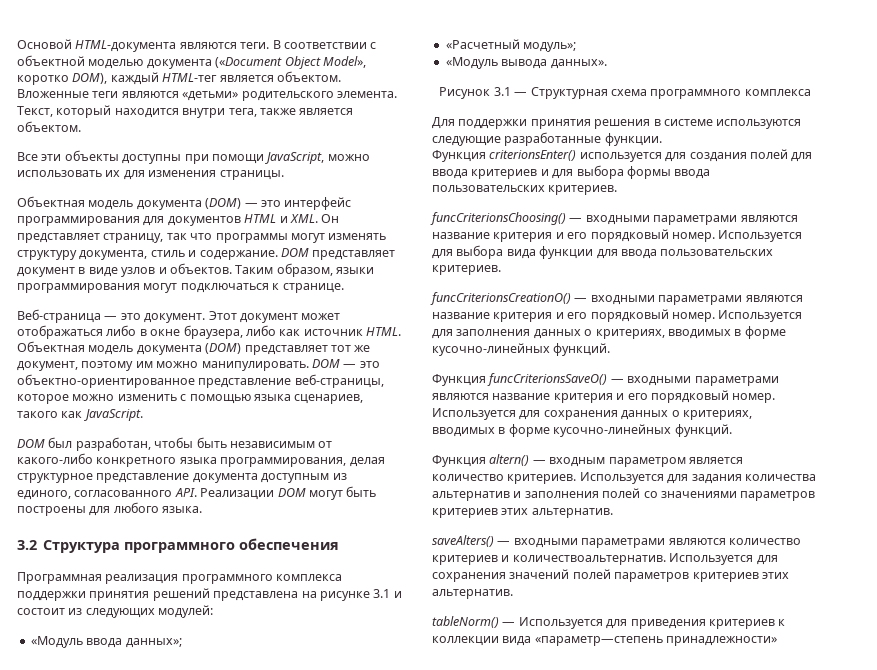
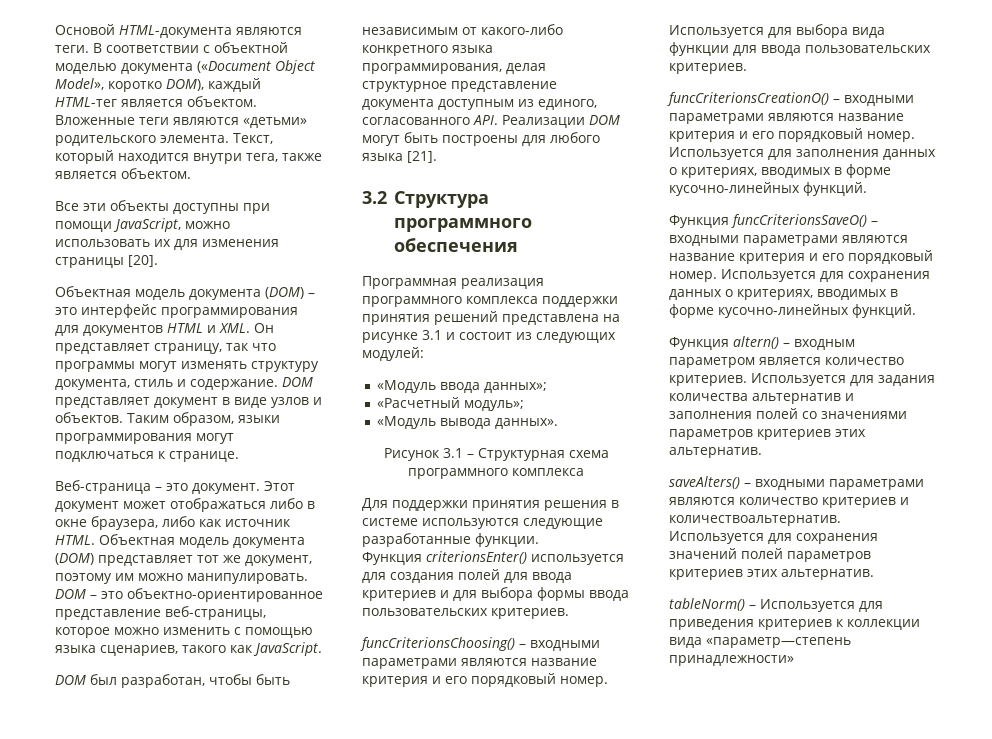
- Все эти объекты доступны при помощи JavaScript, можно использовать их для изменения страницы.
- Объектная модель документа (DOM) — это интерфейс программирования для документов HTML и XML. Он представляет страницу, так что программы могут изменять структуру документа, стиль и содержание.
+ Все эти объекты доступны при помощи JavaScript, можно использовать их для изменения страницы [20].
+ Объектная модель документа (DOM) – это интерфейс программирования для документов HTML и XML. Он представляет страницу, так что программы могут изменять структуру документа, стиль и содержание.
- Веб-страница — это документ.
+ Веб-страница – это документ.
- DOM — это объектно-ориентированное представление веб-страницы, которое можно изменить с помощью языка сценариев, такого как JavaScript.
+ DOM – это объектно-ориентированное представление веб-страницы, которое можно изменить с помощью языка сценариев, такого как JavaScript.
- DOM был разработан, чтобы быть независимым от какого-либо конкретного языка программирования, делая структурное представление документа доступным из единого, согласованного API. Реализации DOM могут быть построены для любого языка.
+ DOM был разработан, чтобы быть независимым от какого-либо конкретного языка программирования, делая структурное представление документа доступным из единого, согласованного API. Реализации DOM могут быть построены для любого языка [21].
- Рисунок 3.1 — Структурная схема программного комплекса
+ Рисунок 3.1 – Структурная схема программного комплекса
- funcСriterionsChoosing() — входными параметрами являются название критерия и его порядковый номер.
+ funcСriterionsChoosing() – входными параметрами являются название критерия и его порядковый номер.
- funcСriterionsCreationO() — входными параметрами являются название критерия и его порядковый номер.
+ funcСriterionsCreationO() – входными параметрами являются название критерия и его порядковый номер.
- Функция funcСriterionsSaveO() — входными параметрами являются название критерия и его порядковый номер.
+ Функция funcСriterionsSaveO() – входными параметрами являются название критерия и его порядковый номер.
- Функция altern() — входным параметром является количество критериев.
+ Функция altern() – входным параметром является количество критериев.
- saveAlters() — входными параметрами являются количество критериев и количествоальтернатив.
+ saveAlters() – входными параметрами являются количество критериев и количествоальтернатив.
- tableNorm() — Используется для приведения критериев к коллекции вида «параметр—степень принадлежности»
+ tableNorm() – Используется для приведения критериев к коллекции вида «параметр—степень принадлежности»

